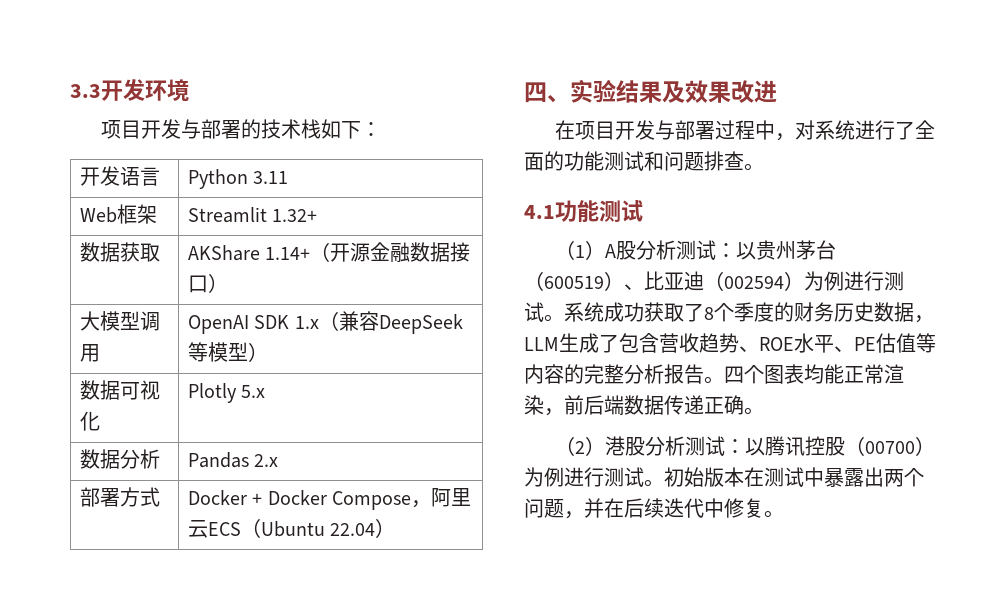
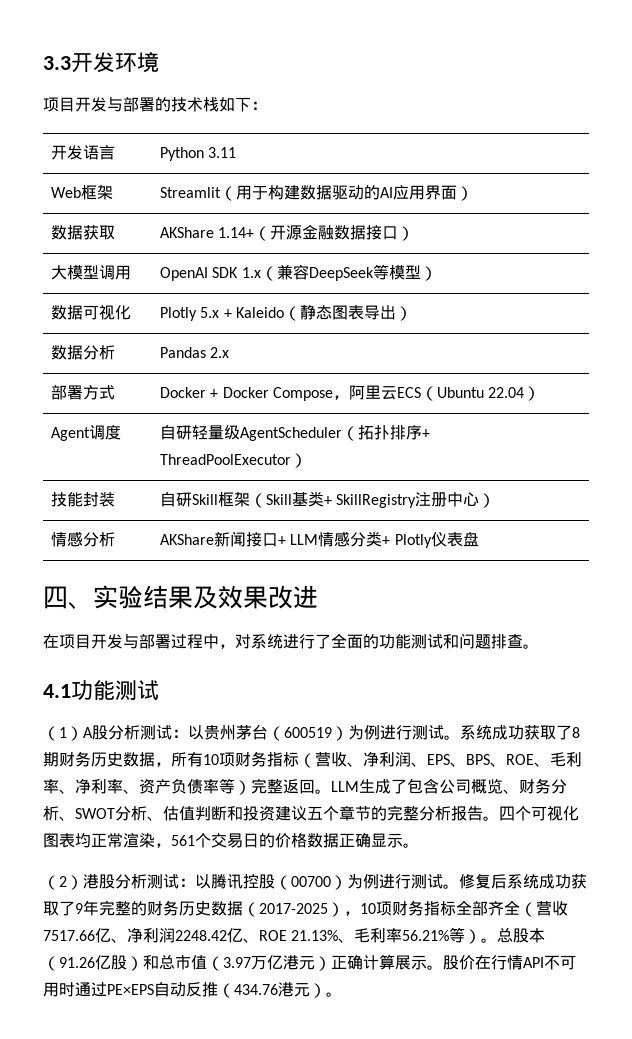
- Web框架 | Streamlit 1.32+
+ Web框架 | Streamlit（用于构建数据驱动的AI应用界面）
- 数据可视化 | Plotly 5.x
+ 数据可视化 | Plotly 5.x + Kaleido（静态图表导出）
+ Agent调度 | 自研轻量级AgentScheduler（拓扑排序+ ThreadPoolExecutor）
+ 技能封装 | 自研Skill框架（Skill基类+ SkillRegistry注册中心）
+ 情感分析 | AKShare新闻接口+ LLM情感分类+ Plotly仪表盘
- （1）A股分析测试：以贵州茅台（600519）、比亚迪（002594）为例进行测试。
+ （1）A股分析测试：以贵州茅台（600519）为例进行测试。
- 系统成功获取了8个季度的财务历史数据，LLM生成了包含营收趋势、ROE水平、PE估值等内容的完整分析报告。
+ 系统成功获取了8期财务历史数据，所有10项财务指标（营收、净利润、EPS、BPS、ROE、毛利率、净利率、资产负债率等）完整返回。LLM生成了包含公司概览、财务分析、SWOT分析、估值判断和投资建议五个章节的完整分析报告。
- 四个图表均能正常渲染，前后端数据传递正确。
+ 四个可视化图表均正常渲染，561个交易日的价格数据正确显示。
- 初始版本在测试中暴露出两个问题，并在后续迭代中修复。
+ 修复后系统成功获取了9年完整的财务历史数据（2017-2025），10项财务指标全部齐全（营收7517.66亿、净利润2248.42亿、ROE 21.13%、毛利率56.21%等）。总股本（91.26亿股）和总市值（3.97万亿港元）正确计算展示。股价在行情API不可用时通过PE×EPS自动反推（434.76港元）。

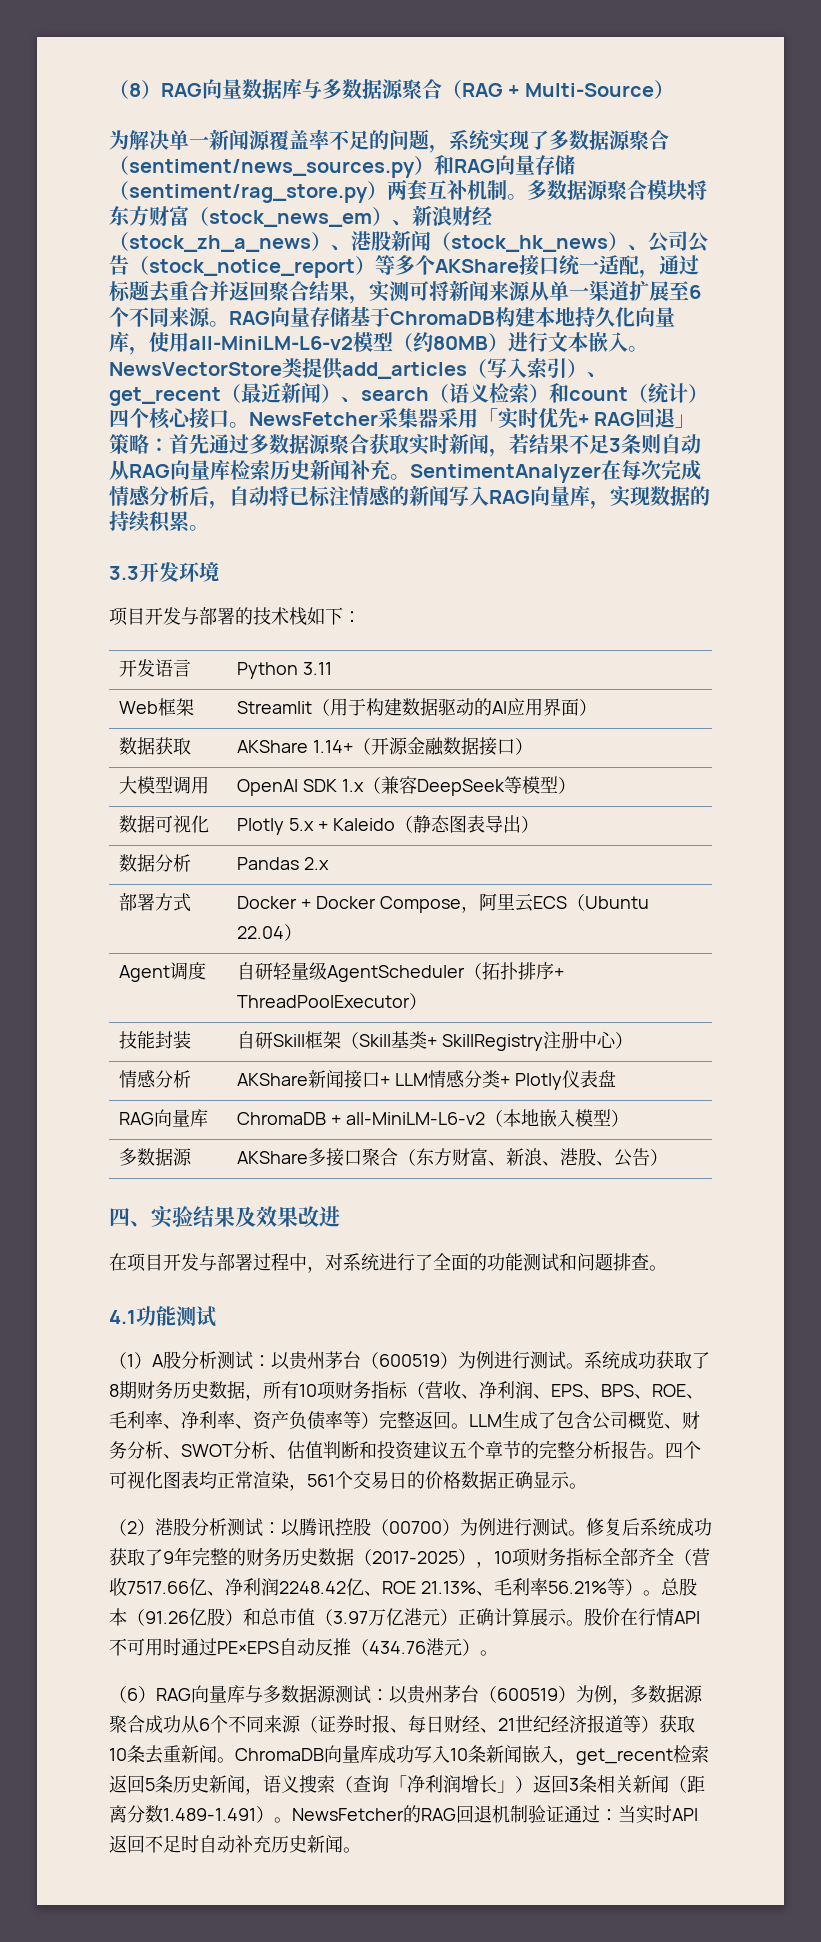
+ （8）RAG向量数据库与多数据源聚合（RAG + Multi-Source）
+ 为解决单一新闻源覆盖率不足的问题，系统实现了多数据源聚合（sentiment/news_sources.py）和RAG向量存储（sentiment/rag_store.py）两套互补机制。多数据源聚合模块将东方财富（stock_news_em）、新浪财经（stock_zh_a_news）、港股新闻（stock_hk_news）、公司公告（stock_notice_report）等多个AKShare接口统一适配，通过标题去重合并返回聚合结果，实测可将新闻来源从单一渠道扩展至6个不同来源。RAG向量存储基于ChromaDB构建本地持久化向量库，使用all-MiniLM-L6-v2模型（约80MB）进行文本嵌入。NewsVectorStore类提供add_articles（写入索引）、get_recent（最近新闻）、search（语义检索）和count（统计）四个核心接口。NewsFetcher采集器采用「实时优先+ RAG回退」策略：首先通过多数据源聚合获取实时新闻，若结果不足3条则自动从RAG向量库检索历史新闻补充。SentimentAnalyzer在每次完成情感分析后，自动将已标注情感的新闻写入RAG向量库，实现数据的持续积累。
+ RAG向量库 | ChromaDB + all-MiniLM-L6-v2（本地嵌入模型）
+ 多数据源 | AKShare多接口聚合（东方财富、新浪、港股、公告）
+ （6）RAG向量库与多数据源测试：以贵州茅台（600519）为例，多数据源聚合成功从6个不同来源（证券时报、每日财经、21世纪经济报道等）获取10条去重新闻。ChromaDB向量库成功写入10条新闻嵌入，get_recent检索返回5条历史新闻，语义搜索（查询「净利润增长」）返回3条相关新闻（距离分数1.489-1.491）。NewsFetcher的RAG回退机制验证通过：当实时API返回不足时自动补充历史新闻。

